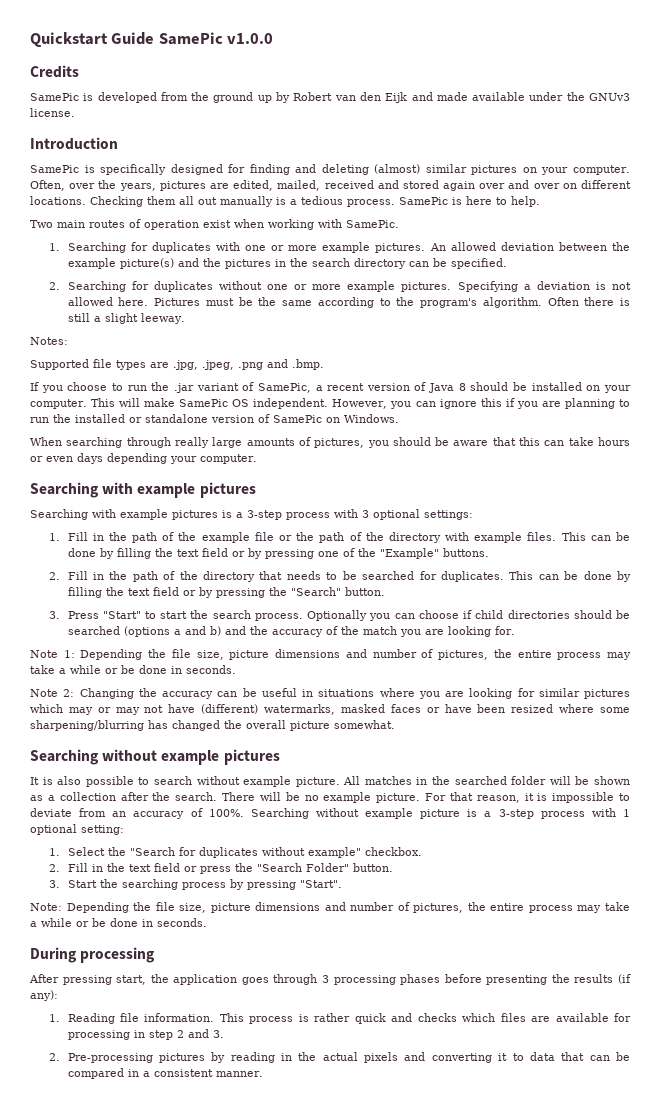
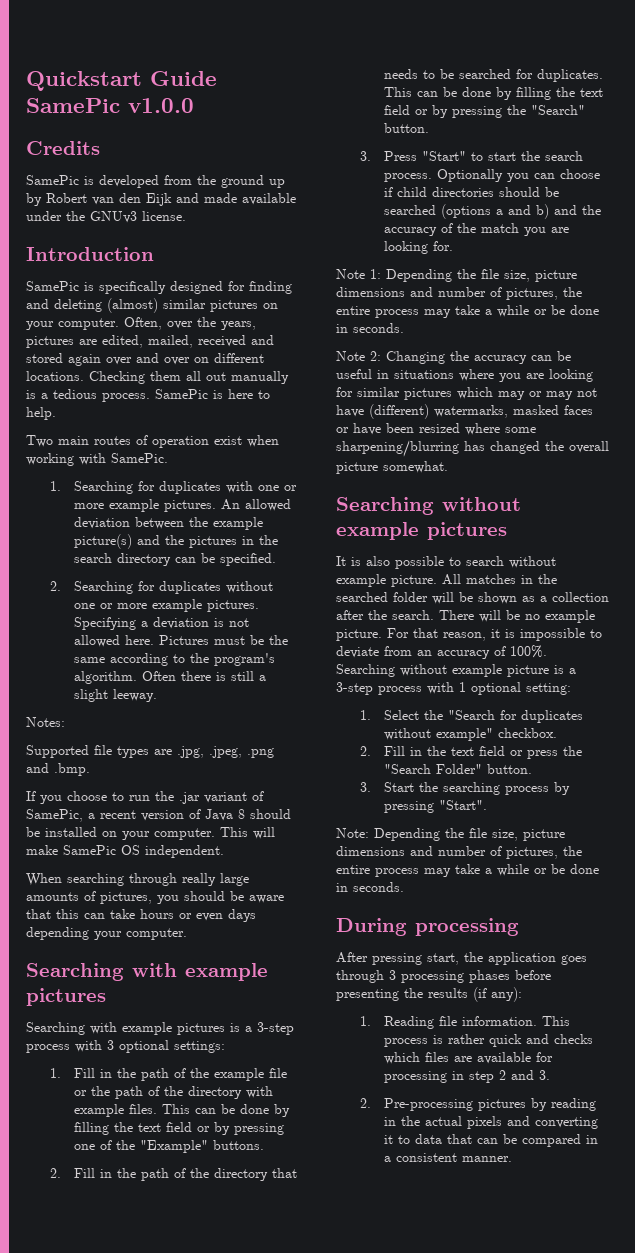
- However, you can ignore this if you are planning to run the installed or standalone version of SamePic on Windows.

